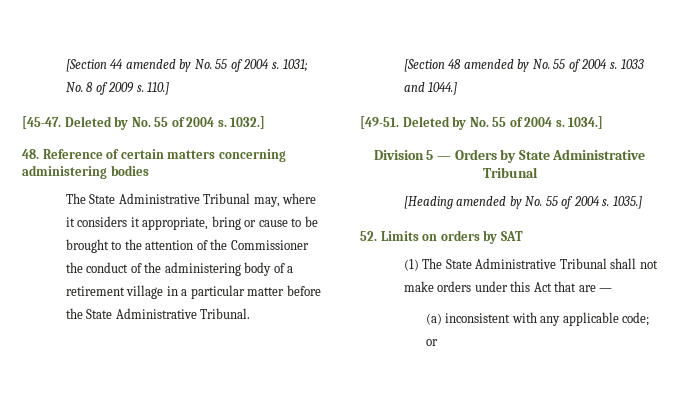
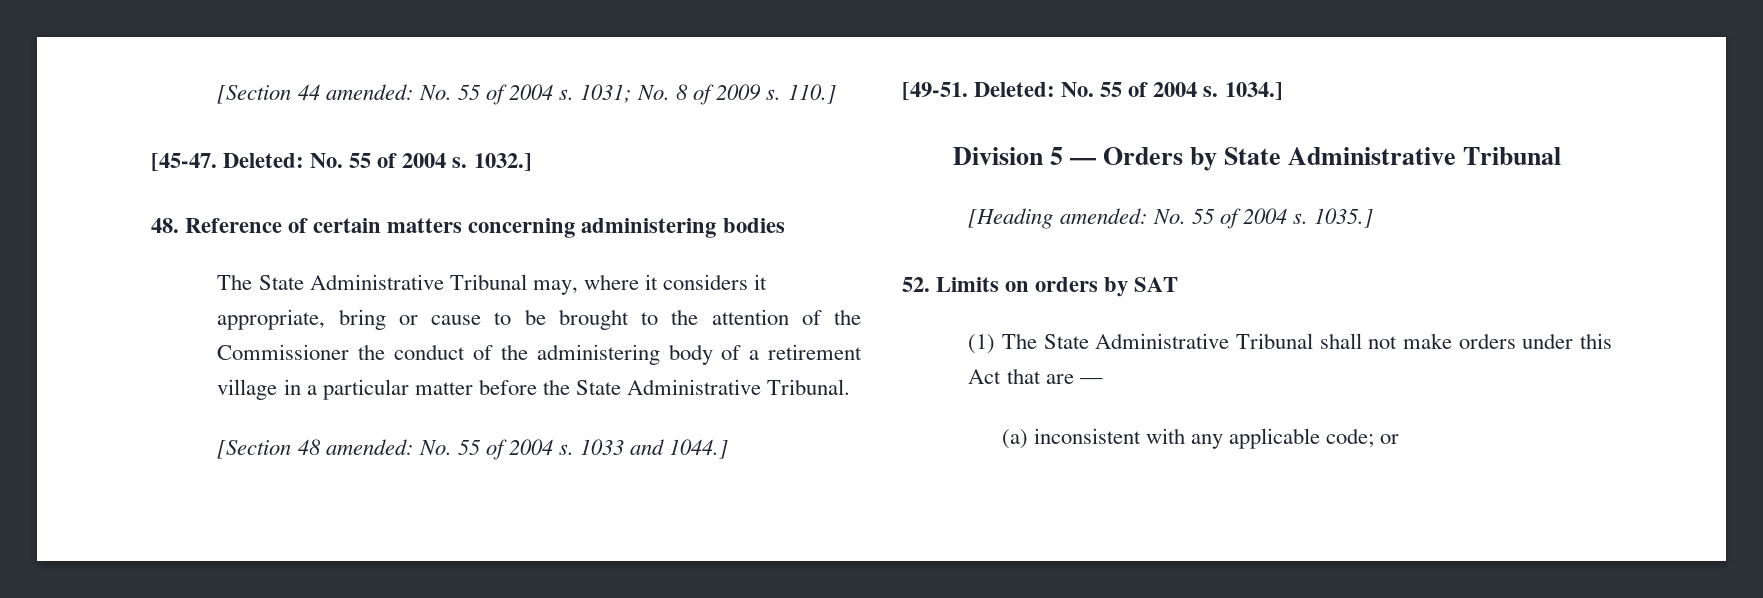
- [Section 44 amended by No. 55 of 2004 s.
+ [Section 44 amended: No. 55 of 2004 s.
- [45-47. Deleted by No. 55 of 2004 s.
+ [45-47. Deleted: No. 55 of 2004 s.
- [Section 48 amended by No. 55 of 2004 s.
+ [Section 48 amended: No. 55 of 2004 s.
- [49-51. Deleted by No. 55 of 2004 s.
+ [49-51. Deleted: No. 55 of 2004 s.
- [Heading amended by No. 55 of 2004 s.
+ [Heading amended: No. 55 of 2004 s.

